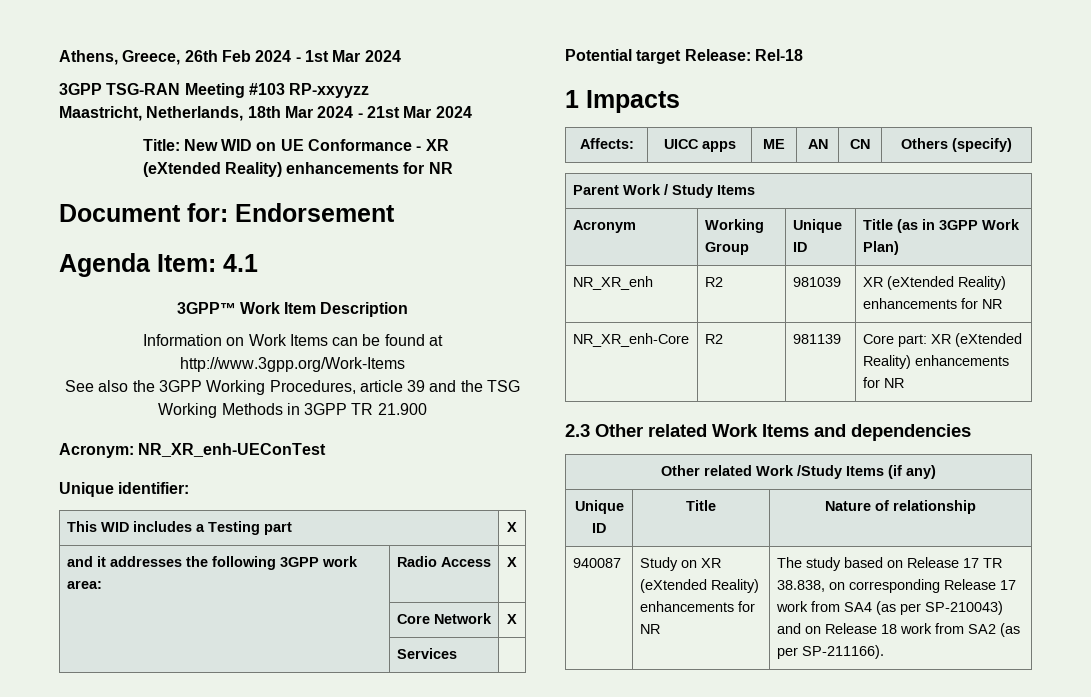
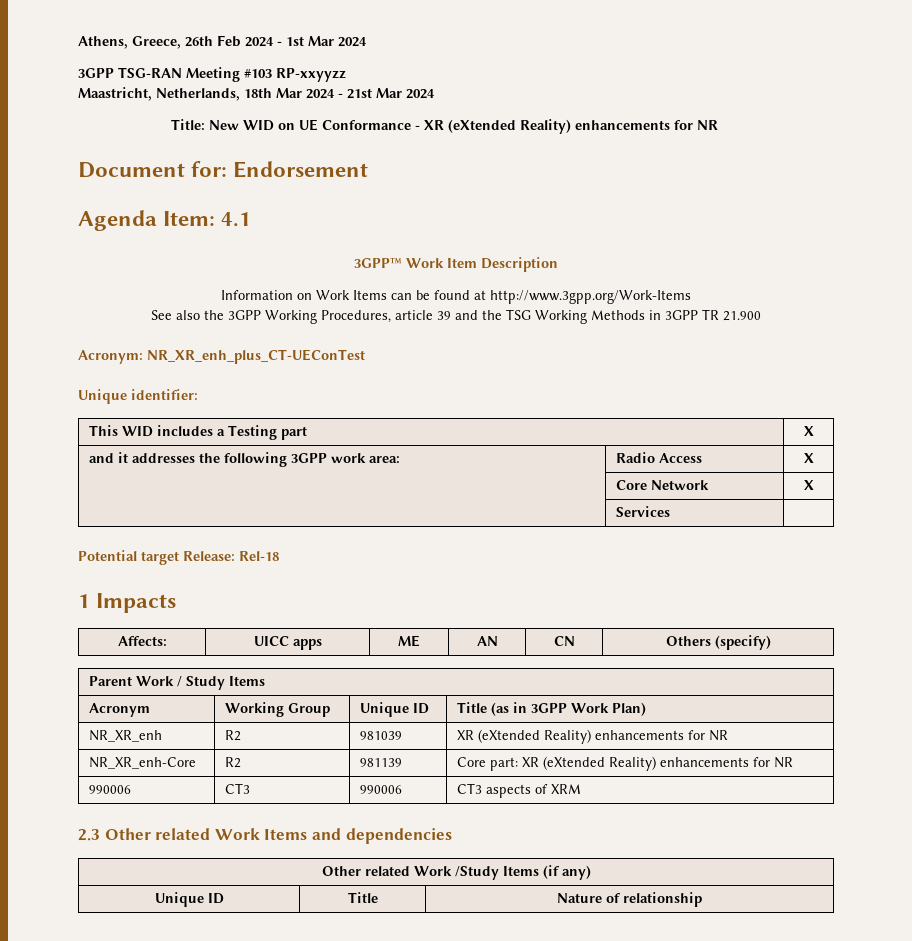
- Acronym: NR_XR_enh-UEConTest
+ Acronym: NR_XR_enh_plus_CT-UEConTest
+ 990006 | CT3 | 990006 | CT3 aspects of XRM
- 940087 | Study on XR (eXtended Reality) enhancements for NR | The study based on Release 17 TR 38.838, on corresponding Release 17 work from SA4 (as per SP-210043) and on Release 18 work from SA2 (as per SP-211166).

